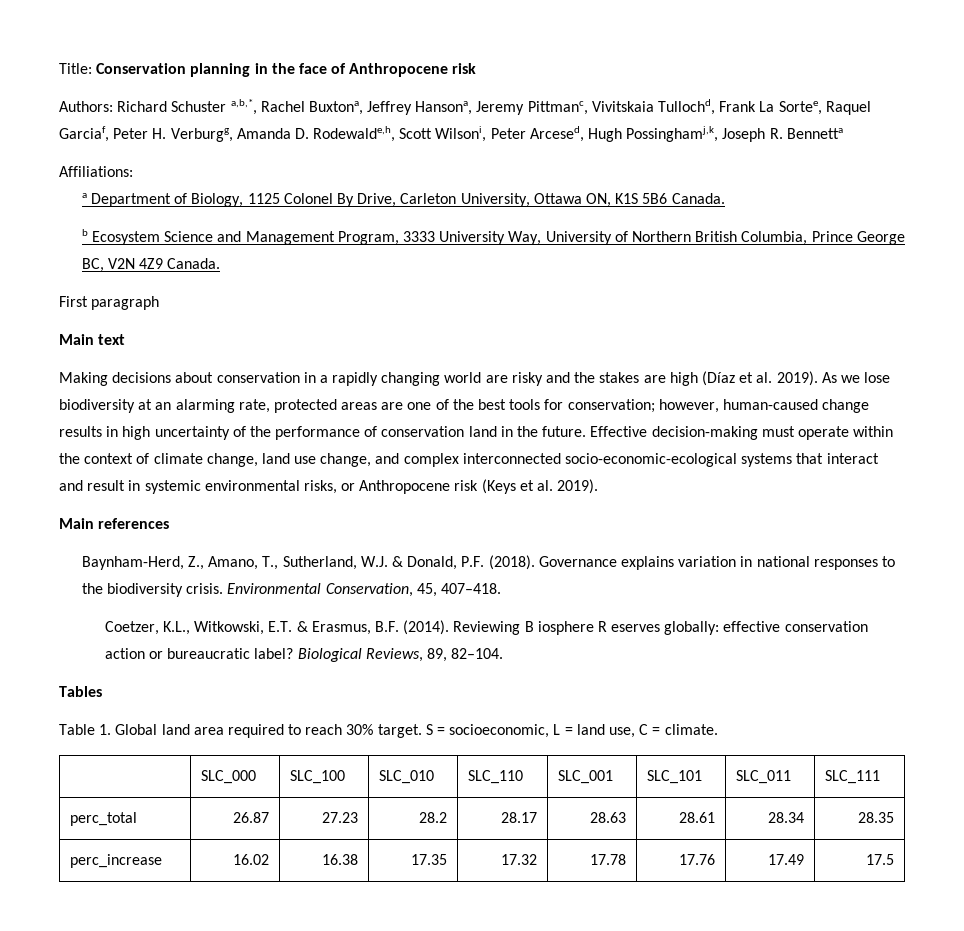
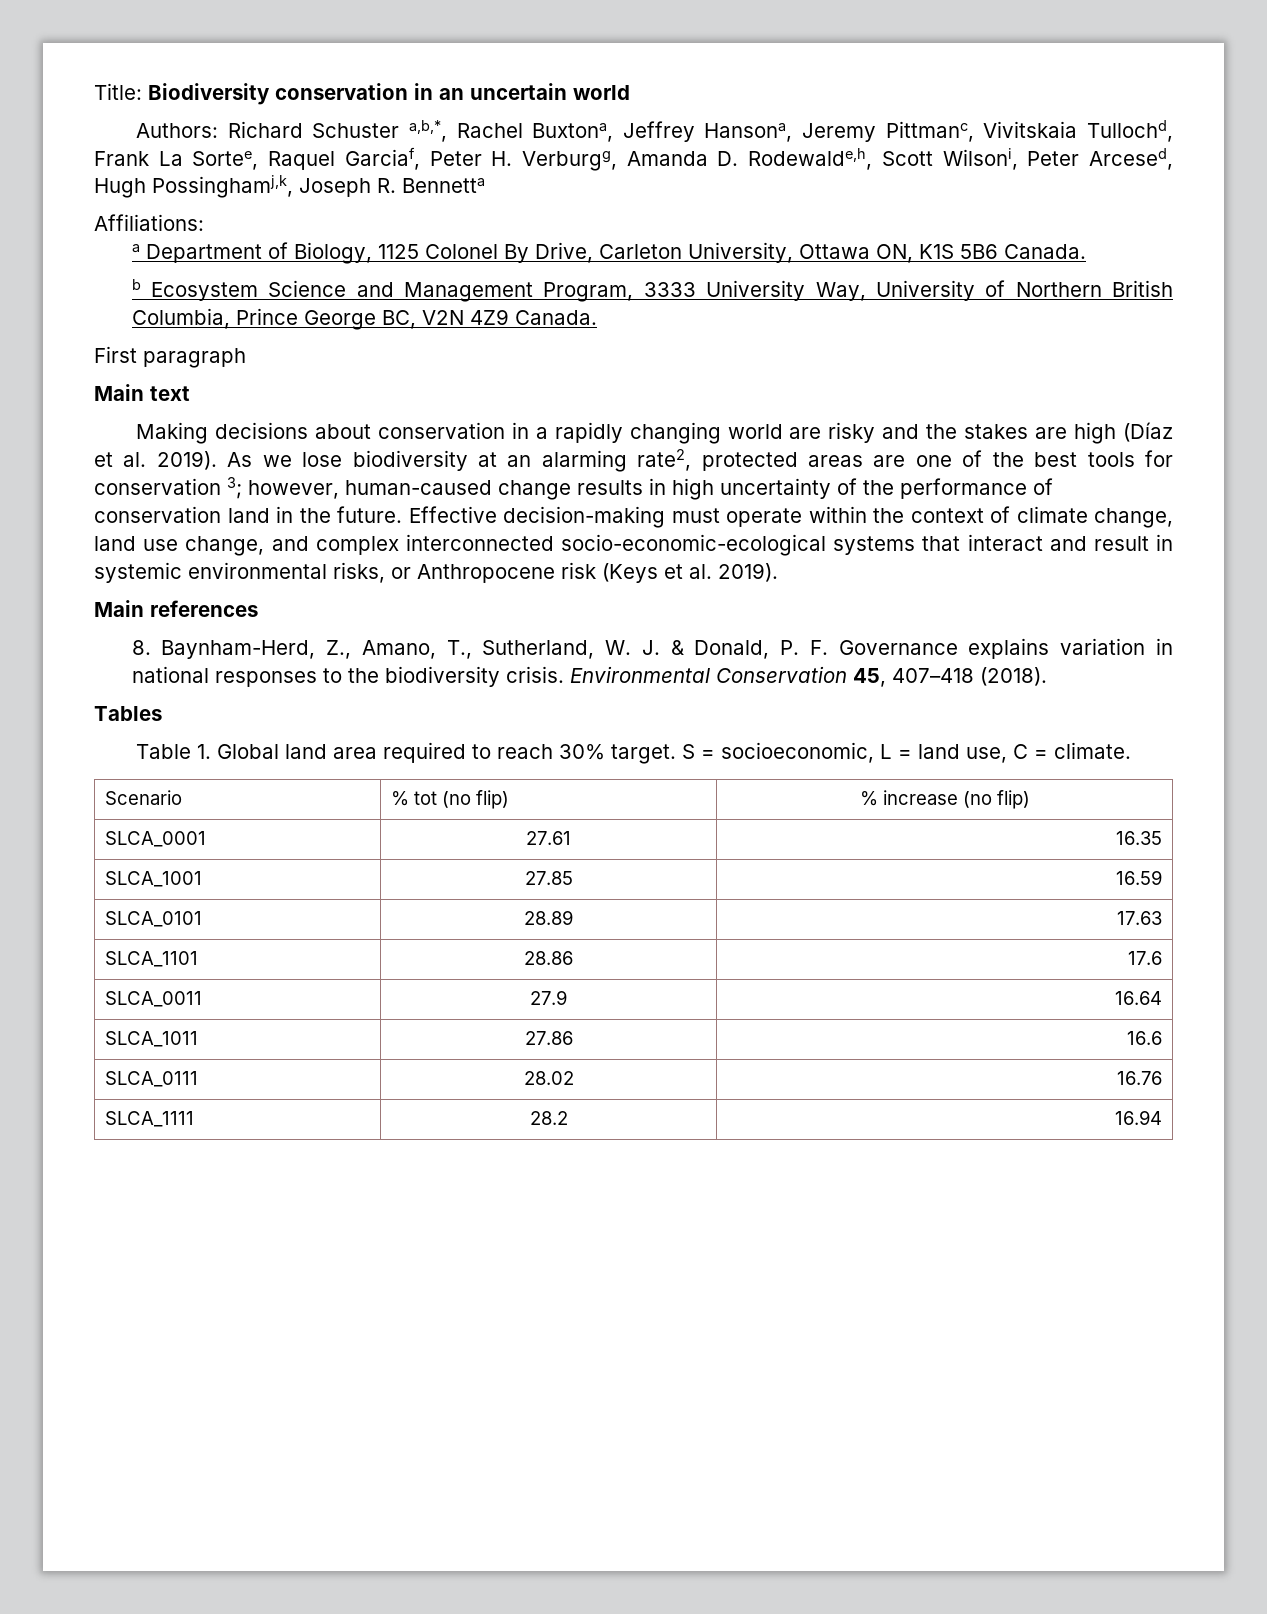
- Title: Conservation planning in the face of Anthropocene risk
+ Title: Biodiversity conservation in an uncertain world
- As we lose biodiversity at an alarming rate, protected areas are one of the best tools for conservation; however, human-caused change results in high uncertainty of the performance of conservation land in the future.
+ As we lose biodiversity at an alarming rate2, protected areas are one of the best tools for conservation 3; however, human-caused change results in high uncertainty of the performance of conservation land in the future.
- Baynham-Herd, Z., Amano, T., Sutherland, W.J. & Donald, P.F. (2018). Governance explains variation in national responses to the biodiversity crisis.
+ 8. Baynham-Herd, Z., Amano, T., Sutherland, W. J. & Donald, P. F. Governance explains variation in national responses to the biodiversity crisis.
- Environmental Conservation, 45, 407–418.
- Coetzer, K.L., Witkowski, E.T. & Erasmus, B.F. (2014). Reviewing B iosphere R eserves globally: effective conservation action or bureaucratic label? Biological Reviews, 89, 82–104.
+ Environmental Conservation 45, 407–418 (2018).
- | SLC_000 | SLC_100 | SLC_010 | SLC_110 | SLC_001 | SLC_101 | SLC_011 | SLC_111
- perc_total | 26.87 | 27.23 | 28.2 | 28.17 | 28.63 | 28.61 | 28.34 | 28.35
- perc_increase | 16.02 | 16.38 | 17.35 | 17.32 | 17.78 | 17.76 | 17.49 | 17.5
+ Scenario | % tot (no flip) | % increase (no flip)
+ SLCA_0001 | 27.61 | 16.35
+ SLCA_1001 | 27.85 | 16.59
+ SLCA_0101 | 28.89 | 17.63
+ SLCA_1101 | 28.86 | 17.6
+ SLCA_0011 | 27.9 | 16.64
+ SLCA_1011 | 27.86 | 16.6
+ SLCA_0111 | 28.02 | 16.76
+ SLCA_1111 | 28.2 | 16.94

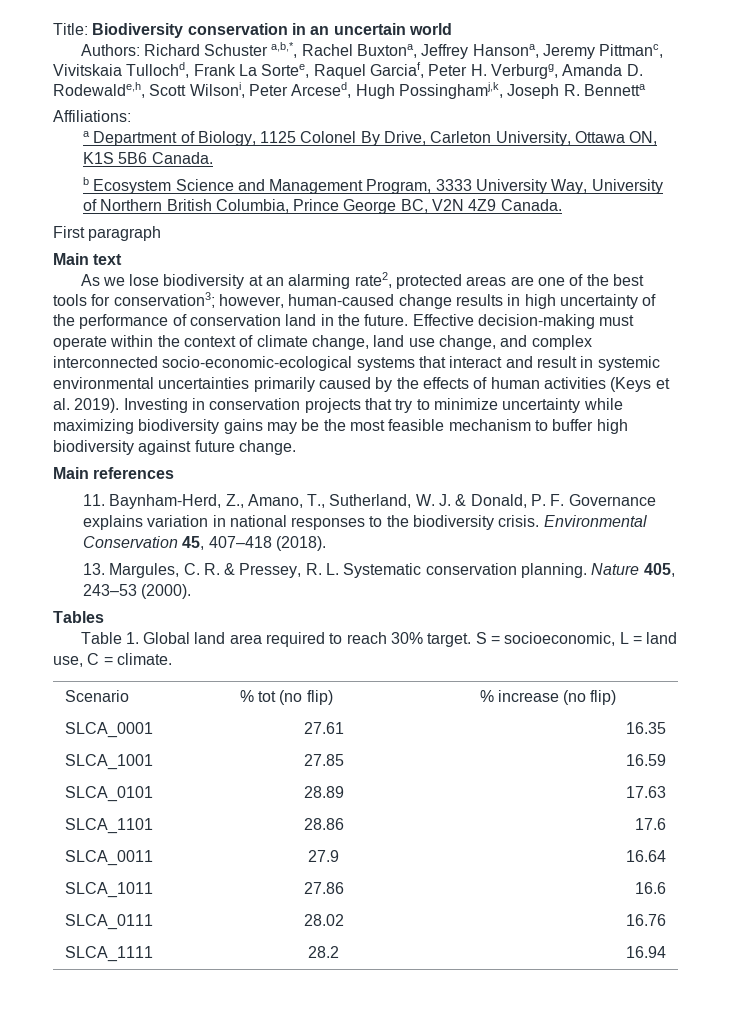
- Making decisions about conservation in a rapidly changing world are risky and the stakes are high (Díaz et al. 2019). As we lose biodiversity at an alarming rate2, protected areas are one of the best tools for conservation 3; however, human-caused change results in high uncertainty of the performance of conservation land in the future.
+ As we lose biodiversity at an alarming rate2, protected areas are one of the best tools for conservation3; however, human-caused change results in high uncertainty of the performance of conservation land in the future.
- Effective decision-making must operate within the context of climate change, land use change, and complex interconnected socio-economic-ecological systems that interact and result in systemic environmental risks, or Anthropocene risk (Keys et al. 2019).
+ Effective decision-making must operate within the context of climate change, land use change, and complex interconnected socio-economic-ecological systems that interact and result in systemic environmental uncertainties primarily caused by the effects of human activities (Keys et al. 2019). Investing in conservation projects that try to minimize uncertainty while maximizing biodiversity gains may be the most feasible mechanism to buffer high biodiversity against future change.
- 8. Baynham-Herd, Z., Amano, T., Sutherland, W. J. & Donald, P. F. Governance explains variation in national responses to the biodiversity crisis.
+ 11. Baynham-Herd, Z., Amano, T., Sutherland, W. J. & Donald, P. F. Governance explains variation in national responses to the biodiversity crisis.
+ 13. Margules, C. R. & Pressey, R. L. Systematic conservation planning. Nature 405, 243–53 (2000).

